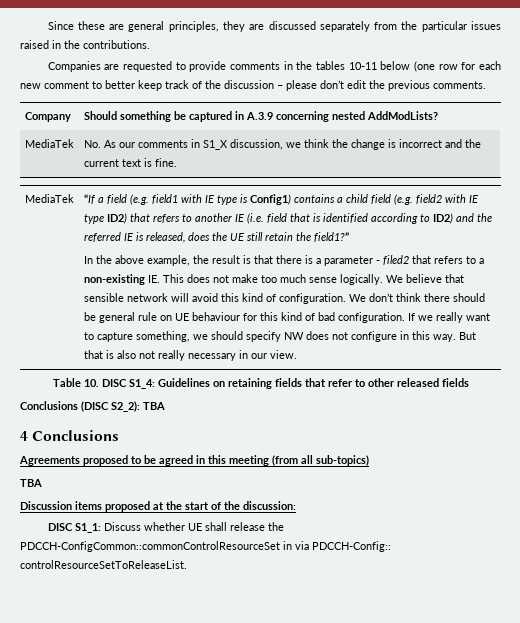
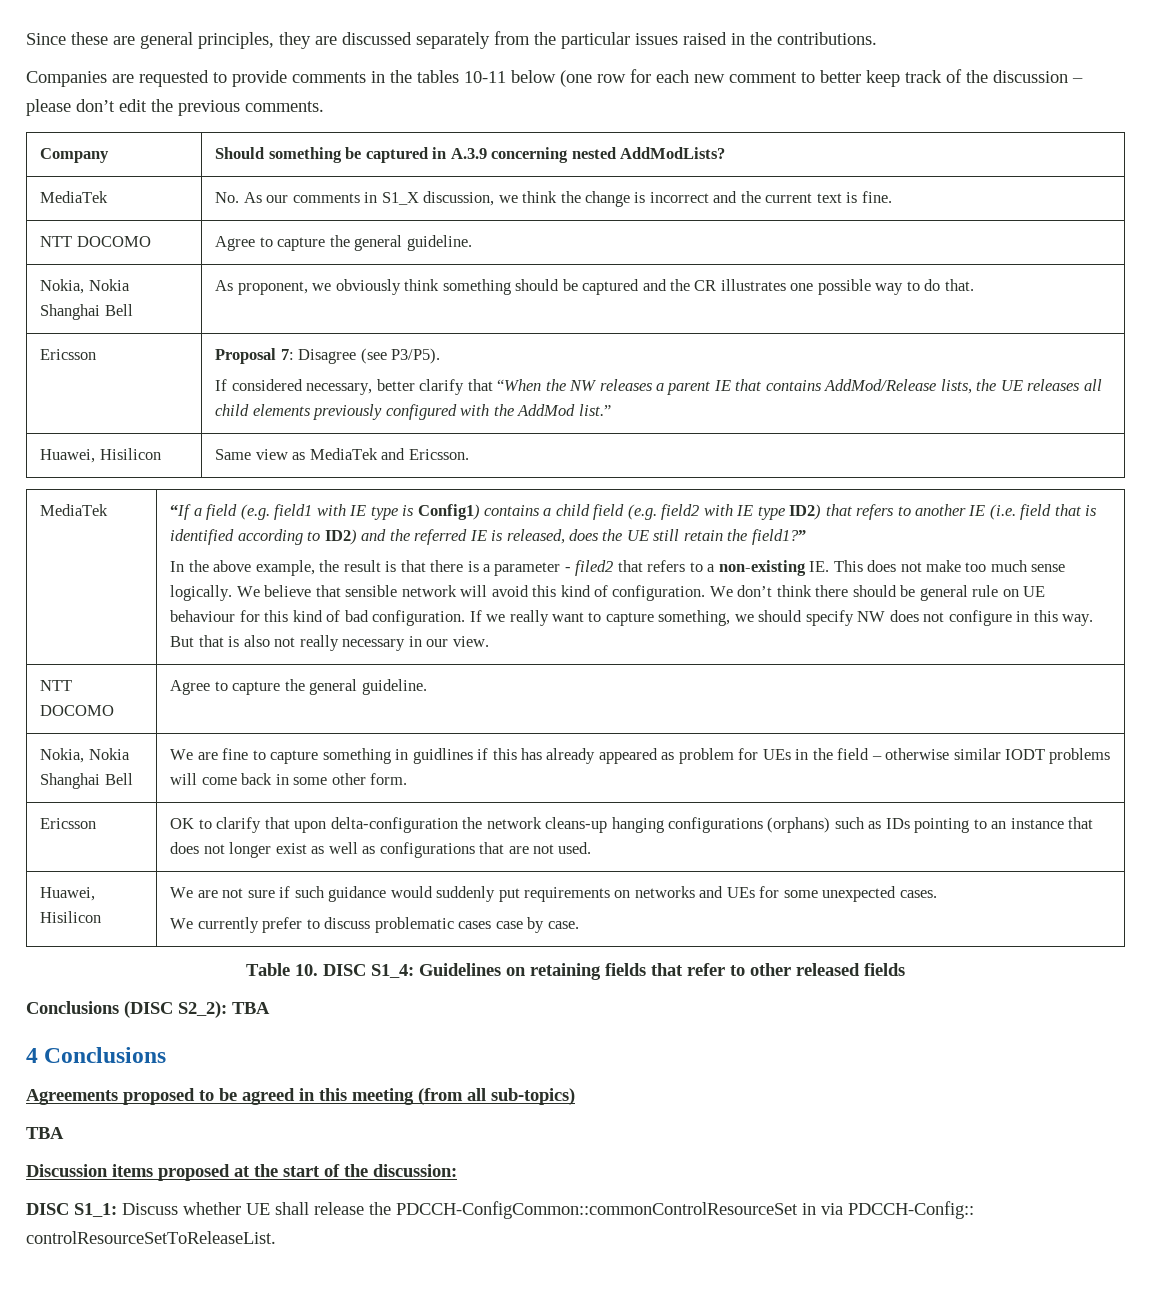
  MediaTek | No. As our comments in S1_X discussion, we think the change is incorrect and the current text is fine.
+ NTT DOCOMO | Agree to capture the general guideline.
+ Nokia, Nokia Shanghai Bell | As proponent, we obviously think something should be captured and the CR illustrates one possible way to do that.
+ Ericsson | Proposal 7: Disagree (see P3/P5).
+ If considered necessary, better clarify that “When the NW releases a parent IE that contains AddMod/Release lists, the UE releases all child elements previously configured with the AddMod list.”
+ Huawei, Hisilicon | Same view as MediaTek and Ericsson.
  But that is also not really necessary in our view.
+ NTT DOCOMO | Agree to capture the general guideline.
+ Nokia, Nokia Shanghai Bell | We are fine to capture something in guidlines if this has already appeared as problem for UEs in the field – otherwise similar IODT problems will come back in some other form.
+ Ericsson | OK to clarify that upon delta-configuration the network cleans-up hanging configurations (orphans) such as IDs pointing to an instance that does not longer exist as well as configurations that are not used.
+ Huawei, Hisilicon | We are not sure if such guidance would suddenly put requirements on networks and UEs for some unexpected cases.
+ We currently prefer to discuss problematic cases case by case.

